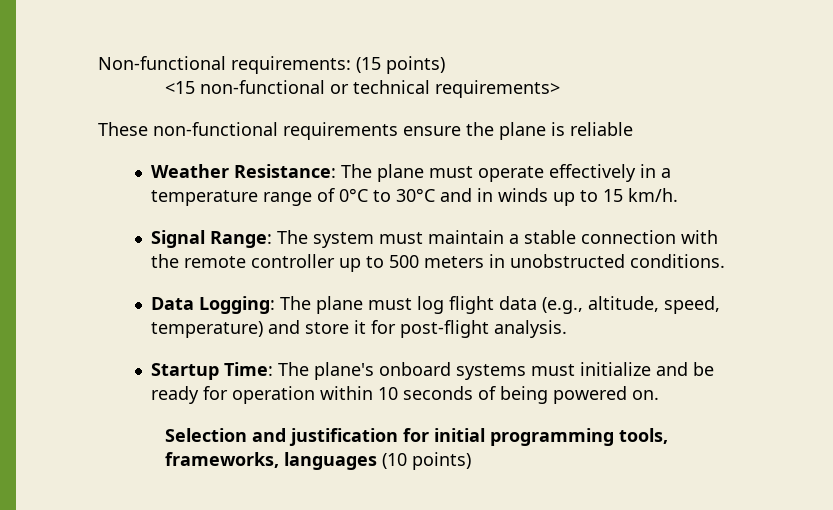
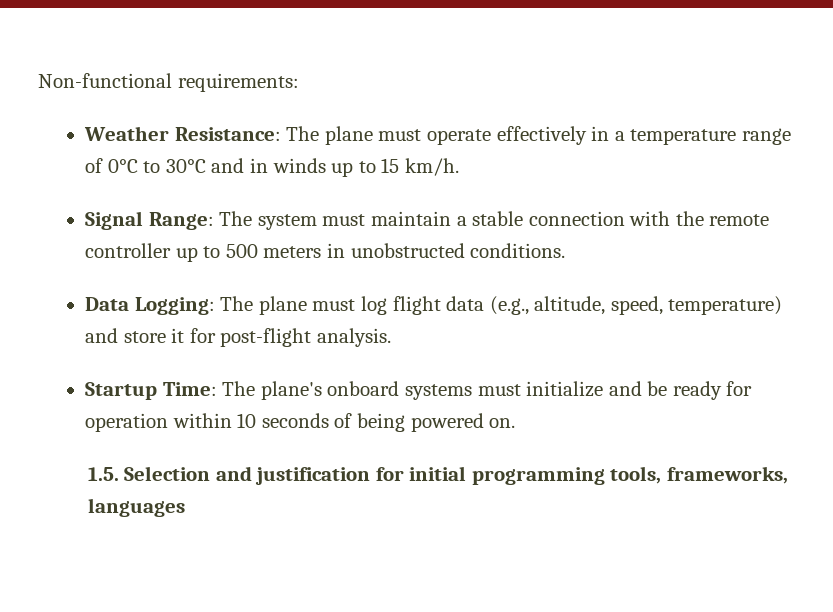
- Non-functional requirements: (15 points)
- <15 non-functional or technical requirements>
- These non-functional requirements ensure the plane is reliable
+ Non-functional requirements:
- Selection and justification for initial programming tools, frameworks, languages (10 points)
+ 1.5. Selection and justification for initial programming tools, frameworks, languages

